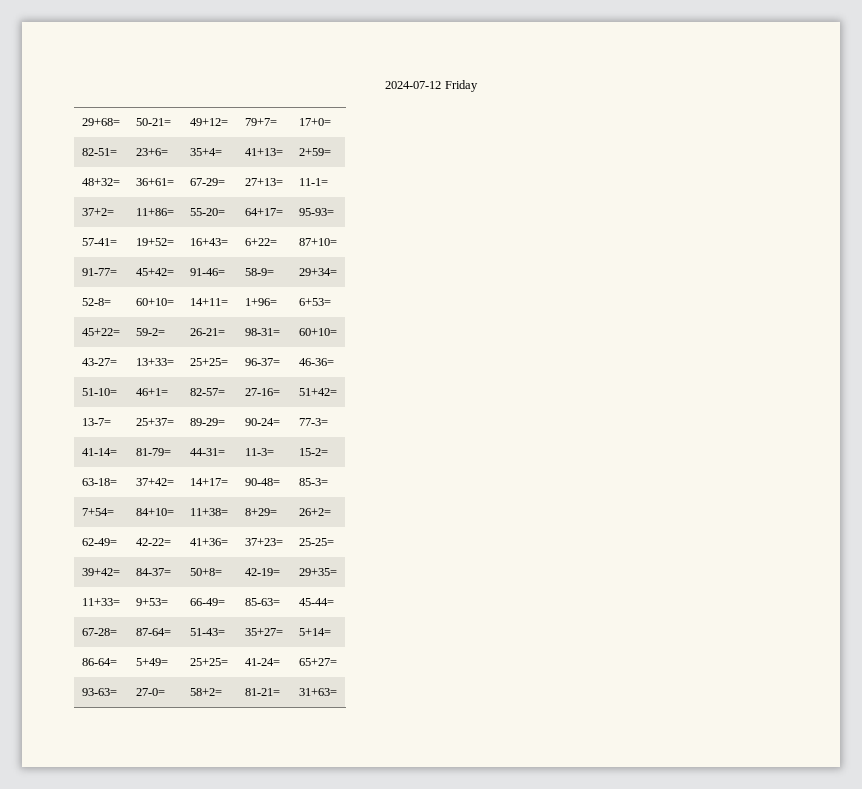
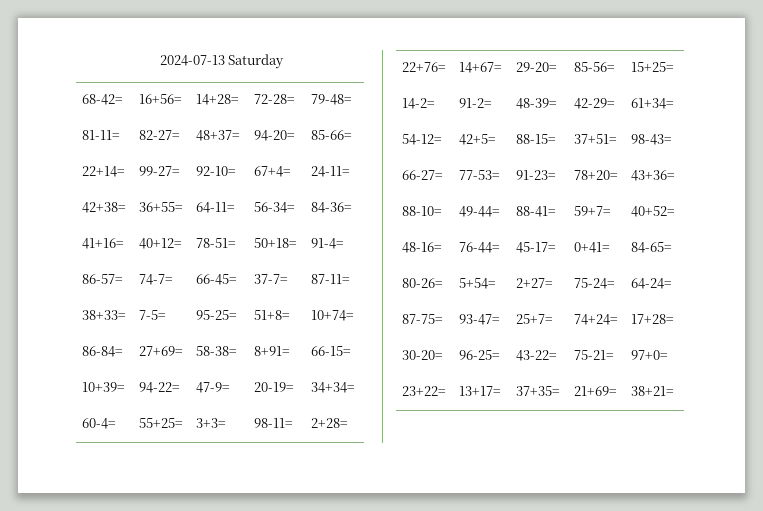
- 2024-07-12 Friday
- 29+68= | 50-21= | 49+12= | 79+7= | 17+0=
- 82-51= | 23+6= | 35+4= | 41+13= | 2+59=
- 48+32= | 36+61= | 67-29= | 27+13= | 11-1=
- 37+2= | 11+86= | 55-20= | 64+17= | 95-93=
- 57-41= | 19+52= | 16+43= | 6+22= | 87+10=
- 91-77= | 45+42= | 91-46= | 58-9= | 29+34=
- 52-8= | 60+10= | 14+11= | 1+96= | 6+53=
- 45+22= | 59-2= | 26-21= | 98-31= | 60+10=
- 43-27= | 13+33= | 25+25= | 96-37= | 46-36=
- 51-10= | 46+1= | 82-57= | 27-16= | 51+42=
- 13-7= | 25+37= | 89-29= | 90-24= | 77-3=
- 41-14= | 81-79= | 44-31= | 11-3= | 15-2=
- 63-18= | 37+42= | 14+17= | 90-48= | 85-3=
- 7+54= | 84+10= | 11+38= | 8+29= | 26+2=
- 62-49= | 42-22= | 41+36= | 37+23= | 25-25=
- 39+42= | 84-37= | 50+8= | 42-19= | 29+35=
- 11+33= | 9+53= | 66-49= | 85-63= | 45-44=
- 67-28= | 87-64= | 51-43= | 35+27= | 5+14=
- 86-64= | 5+49= | 25+25= | 41-24= | 65+27=
- 93-63= | 27-0= | 58+2= | 81-21= | 31+63=
+ 2024-07-13 Saturday
+ 68-42= | 16+56= | 14+28= | 72-28= | 79-48=
+ 81-11= | 82-27= | 48+37= | 94-20= | 85-66=
+ 22+14= | 99-27= | 92-10= | 67+4= | 24-11=
+ 42+38= | 36+55= | 64-11= | 56-34= | 84-36=
+ 41+16= | 40+12= | 78-51= | 50+18= | 91-4=
+ 86-57= | 74-7= | 66-45= | 37-7= | 87-11=
+ 38+33= | 7-5= | 95-25= | 51+8= | 10+74=
+ 86-84= | 27+69= | 58-38= | 8+91= | 66-15=
+ 10+39= | 94-22= | 47-9= | 20-19= | 34+34=
+ 60-4= | 55+25= | 3+3= | 98-11= | 2+28=
+ 22+76= | 14+67= | 29-20= | 85-56= | 15+25=
+ 14-2= | 91-2= | 48-39= | 42-29= | 61+34=
+ 54-12= | 42+5= | 88-15= | 37+51= | 98-43=
+ 66-27= | 77-53= | 91-23= | 78+20= | 43+36=
+ 88-10= | 49-44= | 88-41= | 59+7= | 40+52=
+ 48-16= | 76-44= | 45-17= | 0+41= | 84-65=
+ 80-26= | 5+54= | 2+27= | 75-24= | 64-24=
+ 87-75= | 93-47= | 25+7= | 74+24= | 17+28=
+ 30-20= | 96-25= | 43-22= | 75-21= | 97+0=
+ 23+22= | 13+17= | 37+35= | 21+69= | 38+21=

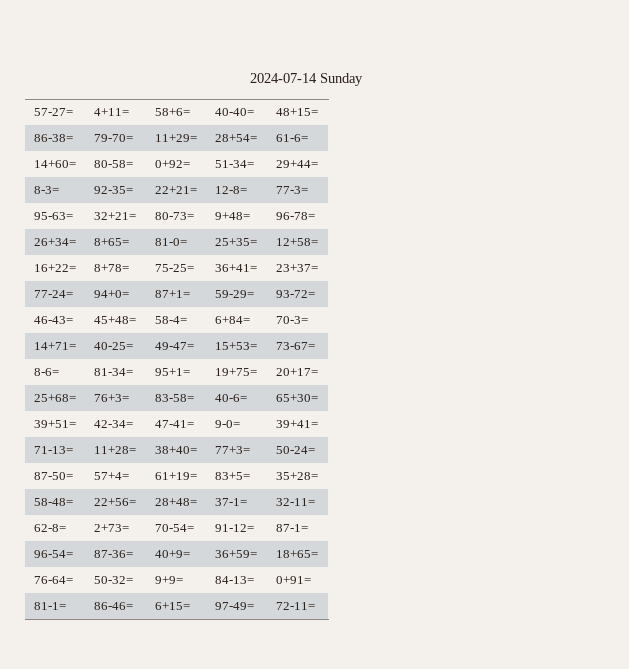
- 2024-07-13 Saturday
- 68-42= | 16+56= | 14+28= | 72-28= | 79-48=
- 81-11= | 82-27= | 48+37= | 94-20= | 85-66=
- 22+14= | 99-27= | 92-10= | 67+4= | 24-11=
- 42+38= | 36+55= | 64-11= | 56-34= | 84-36=
- 41+16= | 40+12= | 78-51= | 50+18= | 91-4=
- 86-57= | 74-7= | 66-45= | 37-7= | 87-11=
- 38+33= | 7-5= | 95-25= | 51+8= | 10+74=
- 86-84= | 27+69= | 58-38= | 8+91= | 66-15=
- 10+39= | 94-22= | 47-9= | 20-19= | 34+34=
- 60-4= | 55+25= | 3+3= | 98-11= | 2+28=
- 22+76= | 14+67= | 29-20= | 85-56= | 15+25=
- 14-2= | 91-2= | 48-39= | 42-29= | 61+34=
- 54-12= | 42+5= | 88-15= | 37+51= | 98-43=
- 66-27= | 77-53= | 91-23= | 78+20= | 43+36=
- 88-10= | 49-44= | 88-41= | 59+7= | 40+52=
- 48-16= | 76-44= | 45-17= | 0+41= | 84-65=
- 80-26= | 5+54= | 2+27= | 75-24= | 64-24=
- 87-75= | 93-47= | 25+7= | 74+24= | 17+28=
- 30-20= | 96-25= | 43-22= | 75-21= | 97+0=
- 23+22= | 13+17= | 37+35= | 21+69= | 38+21=
+ 2024-07-14 Sunday
+ 57-27= | 4+11= | 58+6= | 40-40= | 48+15=
+ 86-38= | 79-70= | 11+29= | 28+54= | 61-6=
+ 14+60= | 80-58= | 0+92= | 51-34= | 29+44=
+ 8-3= | 92-35= | 22+21= | 12-8= | 77-3=
+ 95-63= | 32+21= | 80-73= | 9+48= | 96-78=
+ 26+34= | 8+65= | 81-0= | 25+35= | 12+58=
+ 16+22= | 8+78= | 75-25= | 36+41= | 23+37=
+ 77-24= | 94+0= | 87+1= | 59-29= | 93-72=
+ 46-43= | 45+48= | 58-4= | 6+84= | 70-3=
+ 14+71= | 40-25= | 49-47= | 15+53= | 73-67=
+ 8-6= | 81-34= | 95+1= | 19+75= | 20+17=
+ 25+68= | 76+3= | 83-58= | 40-6= | 65+30=
+ 39+51= | 42-34= | 47-41= | 9-0= | 39+41=
+ 71-13= | 11+28= | 38+40= | 77+3= | 50-24=
+ 87-50= | 57+4= | 61+19= | 83+5= | 35+28=
+ 58-48= | 22+56= | 28+48= | 37-1= | 32-11=
+ 62-8= | 2+73= | 70-54= | 91-12= | 87-1=
+ 96-54= | 87-36= | 40+9= | 36+59= | 18+65=
+ 76-64= | 50-32= | 9+9= | 84-13= | 0+91=
+ 81-1= | 86-46= | 6+15= | 97-49= | 72-11=

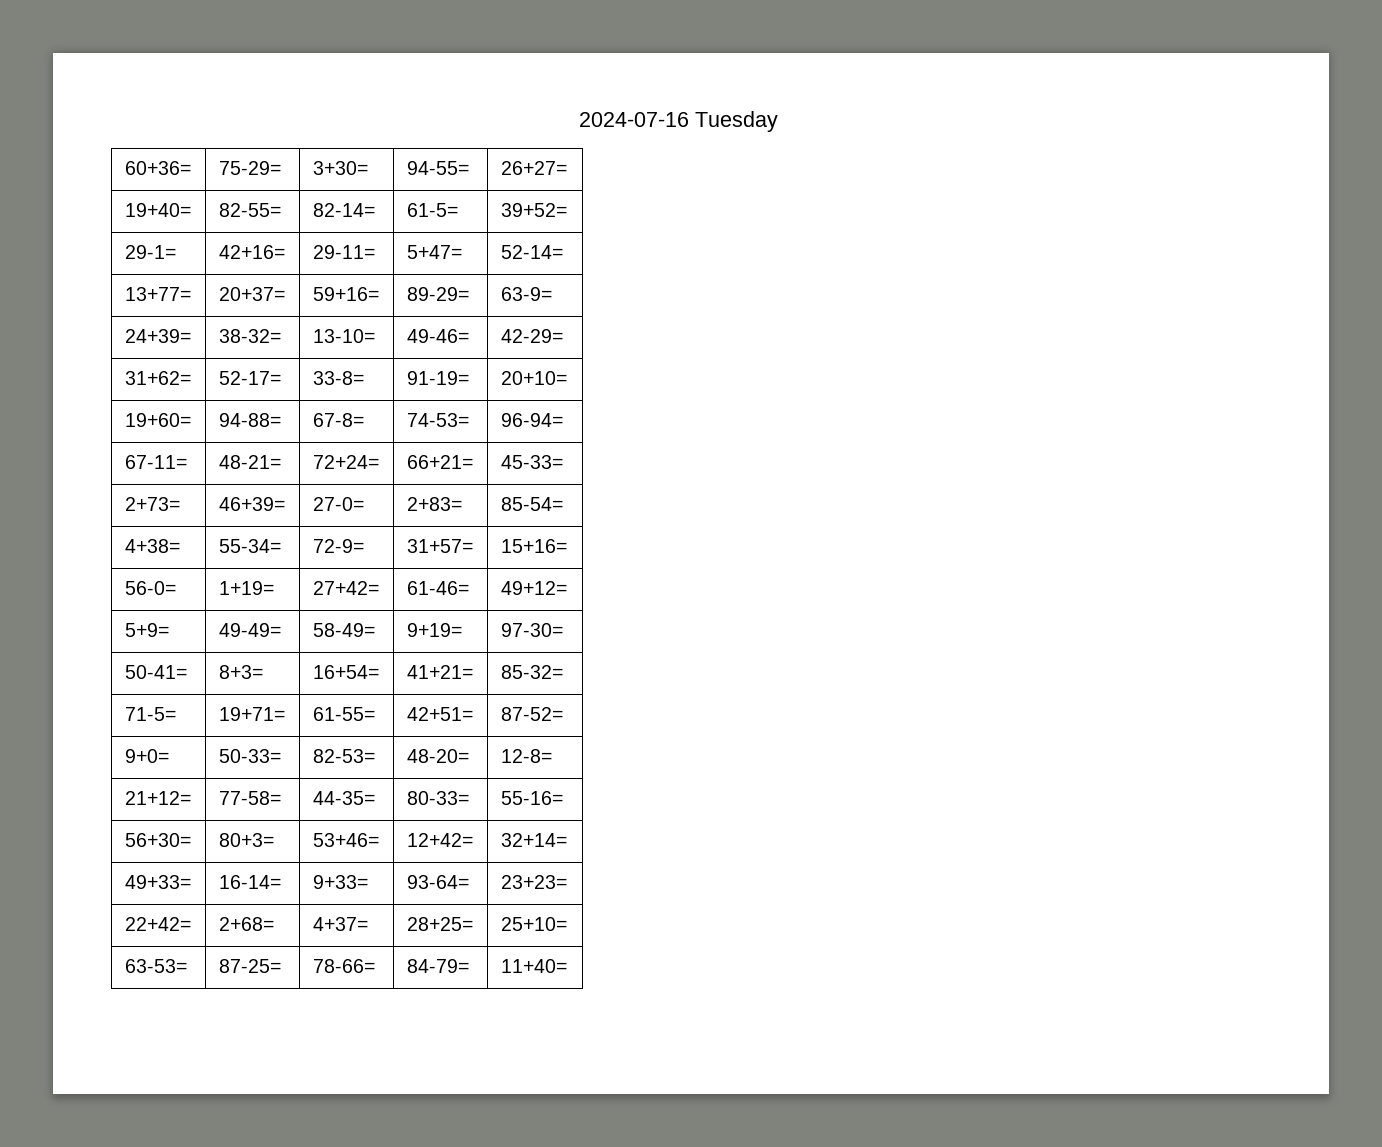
- 2024-07-14 Sunday
- 57-27= | 4+11= | 58+6= | 40-40= | 48+15=
- 86-38= | 79-70= | 11+29= | 28+54= | 61-6=
- 14+60= | 80-58= | 0+92= | 51-34= | 29+44=
- 8-3= | 92-35= | 22+21= | 12-8= | 77-3=
- 95-63= | 32+21= | 80-73= | 9+48= | 96-78=
- 26+34= | 8+65= | 81-0= | 25+35= | 12+58=
- 16+22= | 8+78= | 75-25= | 36+41= | 23+37=
- 77-24= | 94+0= | 87+1= | 59-29= | 93-72=
- 46-43= | 45+48= | 58-4= | 6+84= | 70-3=
- 14+71= | 40-25= | 49-47= | 15+53= | 73-67=
- 8-6= | 81-34= | 95+1= | 19+75= | 20+17=
- 25+68= | 76+3= | 83-58= | 40-6= | 65+30=
- 39+51= | 42-34= | 47-41= | 9-0= | 39+41=
- 71-13= | 11+28= | 38+40= | 77+3= | 50-24=
- 87-50= | 57+4= | 61+19= | 83+5= | 35+28=
- 58-48= | 22+56= | 28+48= | 37-1= | 32-11=
- 62-8= | 2+73= | 70-54= | 91-12= | 87-1=
- 96-54= | 87-36= | 40+9= | 36+59= | 18+65=
- 76-64= | 50-32= | 9+9= | 84-13= | 0+91=
- 81-1= | 86-46= | 6+15= | 97-49= | 72-11=
+ 2024-07-16 Tuesday
+ 60+36= | 75-29= | 3+30= | 94-55= | 26+27=
+ 19+40= | 82-55= | 82-14= | 61-5= | 39+52=
+ 29-1= | 42+16= | 29-11= | 5+47= | 52-14=
+ 13+77= | 20+37= | 59+16= | 89-29= | 63-9=
+ 24+39= | 38-32= | 13-10= | 49-46= | 42-29=
+ 31+62= | 52-17= | 33-8= | 91-19= | 20+10=
+ 19+60= | 94-88= | 67-8= | 74-53= | 96-94=
+ 67-11= | 48-21= | 72+24= | 66+21= | 45-33=
+ 2+73= | 46+39= | 27-0= | 2+83= | 85-54=
+ 4+38= | 55-34= | 72-9= | 31+57= | 15+16=
+ 56-0= | 1+19= | 27+42= | 61-46= | 49+12=
+ 5+9= | 49-49= | 58-49= | 9+19= | 97-30=
+ 50-41= | 8+3= | 16+54= | 41+21= | 85-32=
+ 71-5= | 19+71= | 61-55= | 42+51= | 87-52=
+ 9+0= | 50-33= | 82-53= | 48-20= | 12-8=
+ 21+12= | 77-58= | 44-35= | 80-33= | 55-16=
+ 56+30= | 80+3= | 53+46= | 12+42= | 32+14=
+ 49+33= | 16-14= | 9+33= | 93-64= | 23+23=
+ 22+42= | 2+68= | 4+37= | 28+25= | 25+10=
+ 63-53= | 87-25= | 78-66= | 84-79= | 11+40=

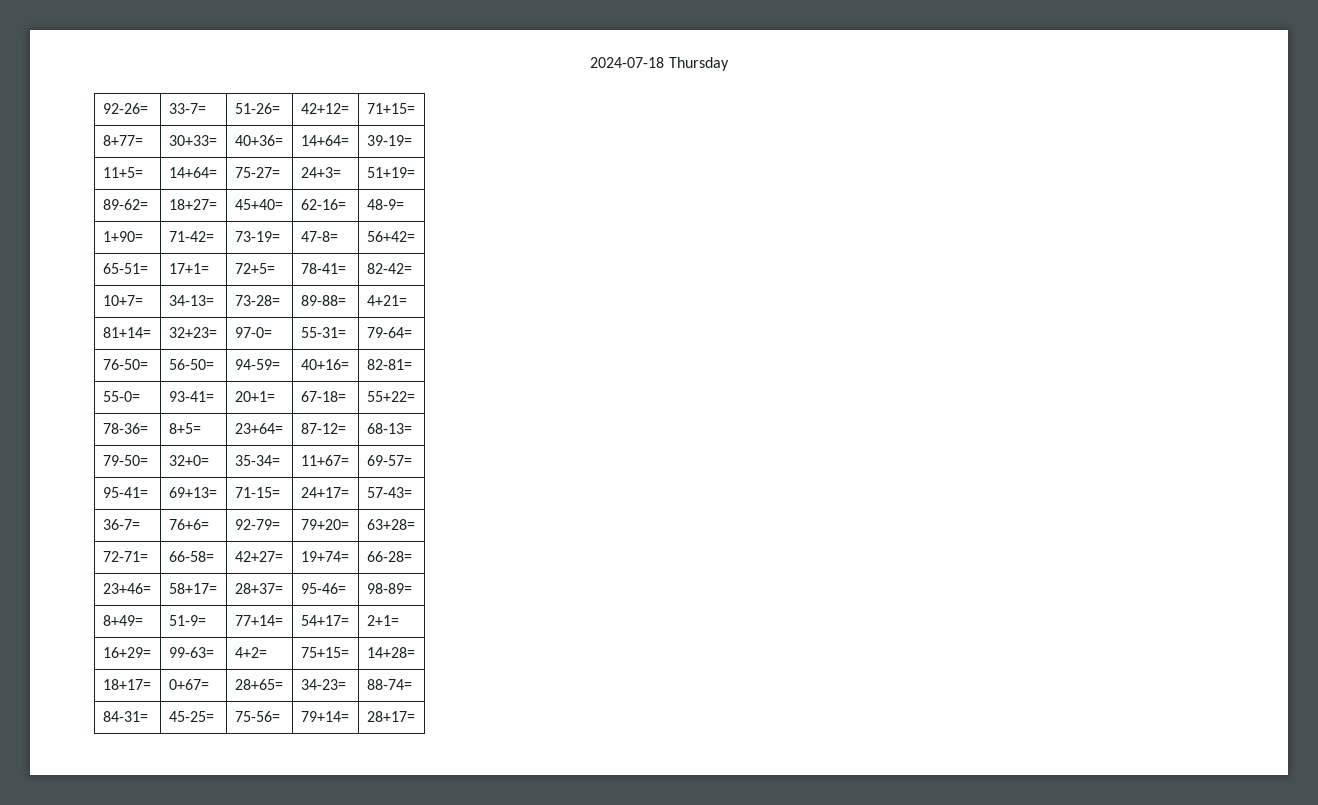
- 2024-07-16 Tuesday
- 60+36= | 75-29= | 3+30= | 94-55= | 26+27=
- 19+40= | 82-55= | 82-14= | 61-5= | 39+52=
- 29-1= | 42+16= | 29-11= | 5+47= | 52-14=
- 13+77= | 20+37= | 59+16= | 89-29= | 63-9=
- 24+39= | 38-32= | 13-10= | 49-46= | 42-29=
- 31+62= | 52-17= | 33-8= | 91-19= | 20+10=
- 19+60= | 94-88= | 67-8= | 74-53= | 96-94=
- 67-11= | 48-21= | 72+24= | 66+21= | 45-33=
- 2+73= | 46+39= | 27-0= | 2+83= | 85-54=
- 4+38= | 55-34= | 72-9= | 31+57= | 15+16=
- 56-0= | 1+19= | 27+42= | 61-46= | 49+12=
- 5+9= | 49-49= | 58-49= | 9+19= | 97-30=
- 50-41= | 8+3= | 16+54= | 41+21= | 85-32=
- 71-5= | 19+71= | 61-55= | 42+51= | 87-52=
- 9+0= | 50-33= | 82-53= | 48-20= | 12-8=
- 21+12= | 77-58= | 44-35= | 80-33= | 55-16=
- 56+30= | 80+3= | 53+46= | 12+42= | 32+14=
- 49+33= | 16-14= | 9+33= | 93-64= | 23+23=
- 22+42= | 2+68= | 4+37= | 28+25= | 25+10=
- 63-53= | 87-25= | 78-66= | 84-79= | 11+40=
+ 2024-07-18 Thursday
+ 92-26= | 33-7= | 51-26= | 42+12= | 71+15=
+ 8+77= | 30+33= | 40+36= | 14+64= | 39-19=
+ 11+5= | 14+64= | 75-27= | 24+3= | 51+19=
+ 89-62= | 18+27= | 45+40= | 62-16= | 48-9=
+ 1+90= | 71-42= | 73-19= | 47-8= | 56+42=
+ 65-51= | 17+1= | 72+5= | 78-41= | 82-42=
+ 10+7= | 34-13= | 73-28= | 89-88= | 4+21=
+ 81+14= | 32+23= | 97-0= | 55-31= | 79-64=
+ 76-50= | 56-50= | 94-59= | 40+16= | 82-81=
+ 55-0= | 93-41= | 20+1= | 67-18= | 55+22=
+ 78-36= | 8+5= | 23+64= | 87-12= | 68-13=
+ 79-50= | 32+0= | 35-34= | 11+67= | 69-57=
+ 95-41= | 69+13= | 71-15= | 24+17= | 57-43=
+ 36-7= | 76+6= | 92-79= | 79+20= | 63+28=
+ 72-71= | 66-58= | 42+27= | 19+74= | 66-28=
+ 23+46= | 58+17= | 28+37= | 95-46= | 98-89=
+ 8+49= | 51-9= | 77+14= | 54+17= | 2+1=
+ 16+29= | 99-63= | 4+2= | 75+15= | 14+28=
+ 18+17= | 0+67= | 28+65= | 34-23= | 88-74=
+ 84-31= | 45-25= | 75-56= | 79+14= | 28+17=

